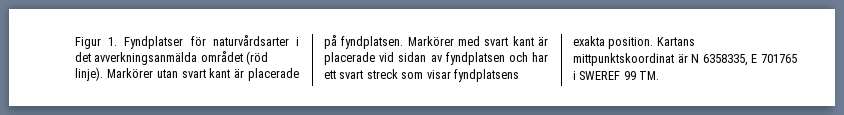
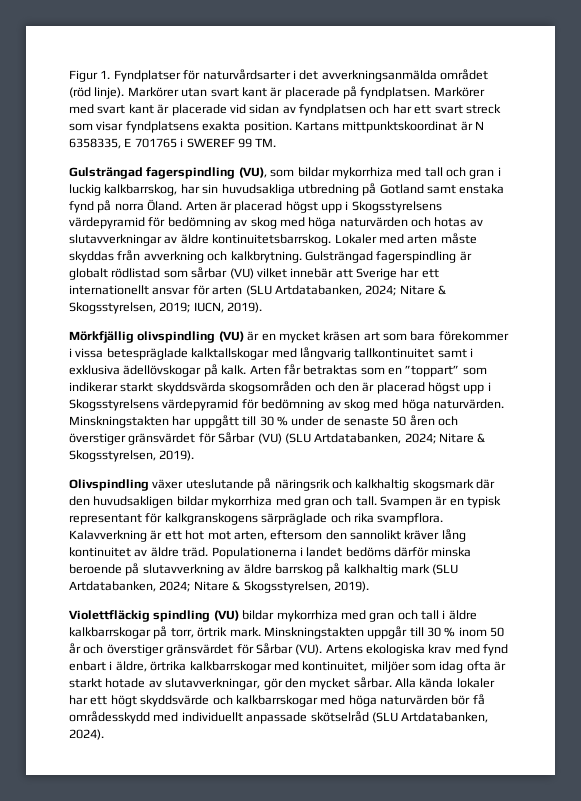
+ Gulsträngad fagerspindling (VU), som bildar mykorrhiza med tall och gran i luckig kalkbarrskog, har sin huvudsakliga utbredning på Gotland samt enstaka fynd på norra Öland. Arten är placerad högst upp i Skogsstyrelsens värdepyramid för bedömning av skog med höga naturvärden och hotas av slutavverkningar av äldre kontinuitetsbarrskog. Lokaler med arten måste skyddas från avverkning och kalkbrytning. Gulsträngad fagerspindling är globalt rödlistad som sårbar (VU) vilket innebär att Sverige har ett internationellt ansvar för arten (SLU Artdatabanken, 2024; Nitare & Skogsstyrelsen, 2019; IUCN, 2019).
+ Mörkfjällig olivspindling (VU) är en mycket kräsen art som bara förekommer i vissa betespräglade kalktallskogar med långvarig tallkontinuitet samt i exklusiva ädellövskogar på kalk. Arten får betraktas som en ”toppart” som indikerar starkt skyddsvärda skogsområden och den är placerad högst upp i Skogsstyrelsens värdepyramid för bedömning av skog med höga naturvärden. Minskningstakten har uppgått till 30 % under de senaste 50 åren och överstiger gränsvärdet för Sårbar (VU) (SLU Artdatabanken, 2024; Nitare & Skogsstyrelsen, 2019).
+ Olivspindling växer uteslutande på näringsrik och kalkhaltig skogsmark där den huvudsakligen bildar mykorrhiza med gran och tall. Svampen är en typisk representant för kalkgranskogens särpräglade och rika svampflora. Kalavverkning är ett hot mot arten, eftersom den sannolikt kräver lång kontinuitet av äldre träd. Populationerna i landet bedöms därför minska beroende på slutavverkning av äldre barrskog på kalkhaltig mark (SLU Artdatabanken, 2024; Nitare & Skogsstyrelsen, 2019).
+ Violettfläckig spindling (VU) bildar mykorrhiza med gran och tall i äldre kalkbarrskogar på torr, örtrik mark. Minskningstakten uppgår till 30 % inom 50 år och överstiger gränsvärdet för Sårbar (VU). Artens ekologiska krav med fynd enbart i äldre, örtrika kalkbarrskogar med kontinuitet, miljöer som idag ofta är starkt hotade av slutavverkningar, gör den mycket sårbar. Alla kända lokaler har ett högt skyddsvärde och kalkbarrskogar med höga naturvärden bör få områdesskydd med individuellt anpassade skötselråd (SLU Artdatabanken, 2024).

